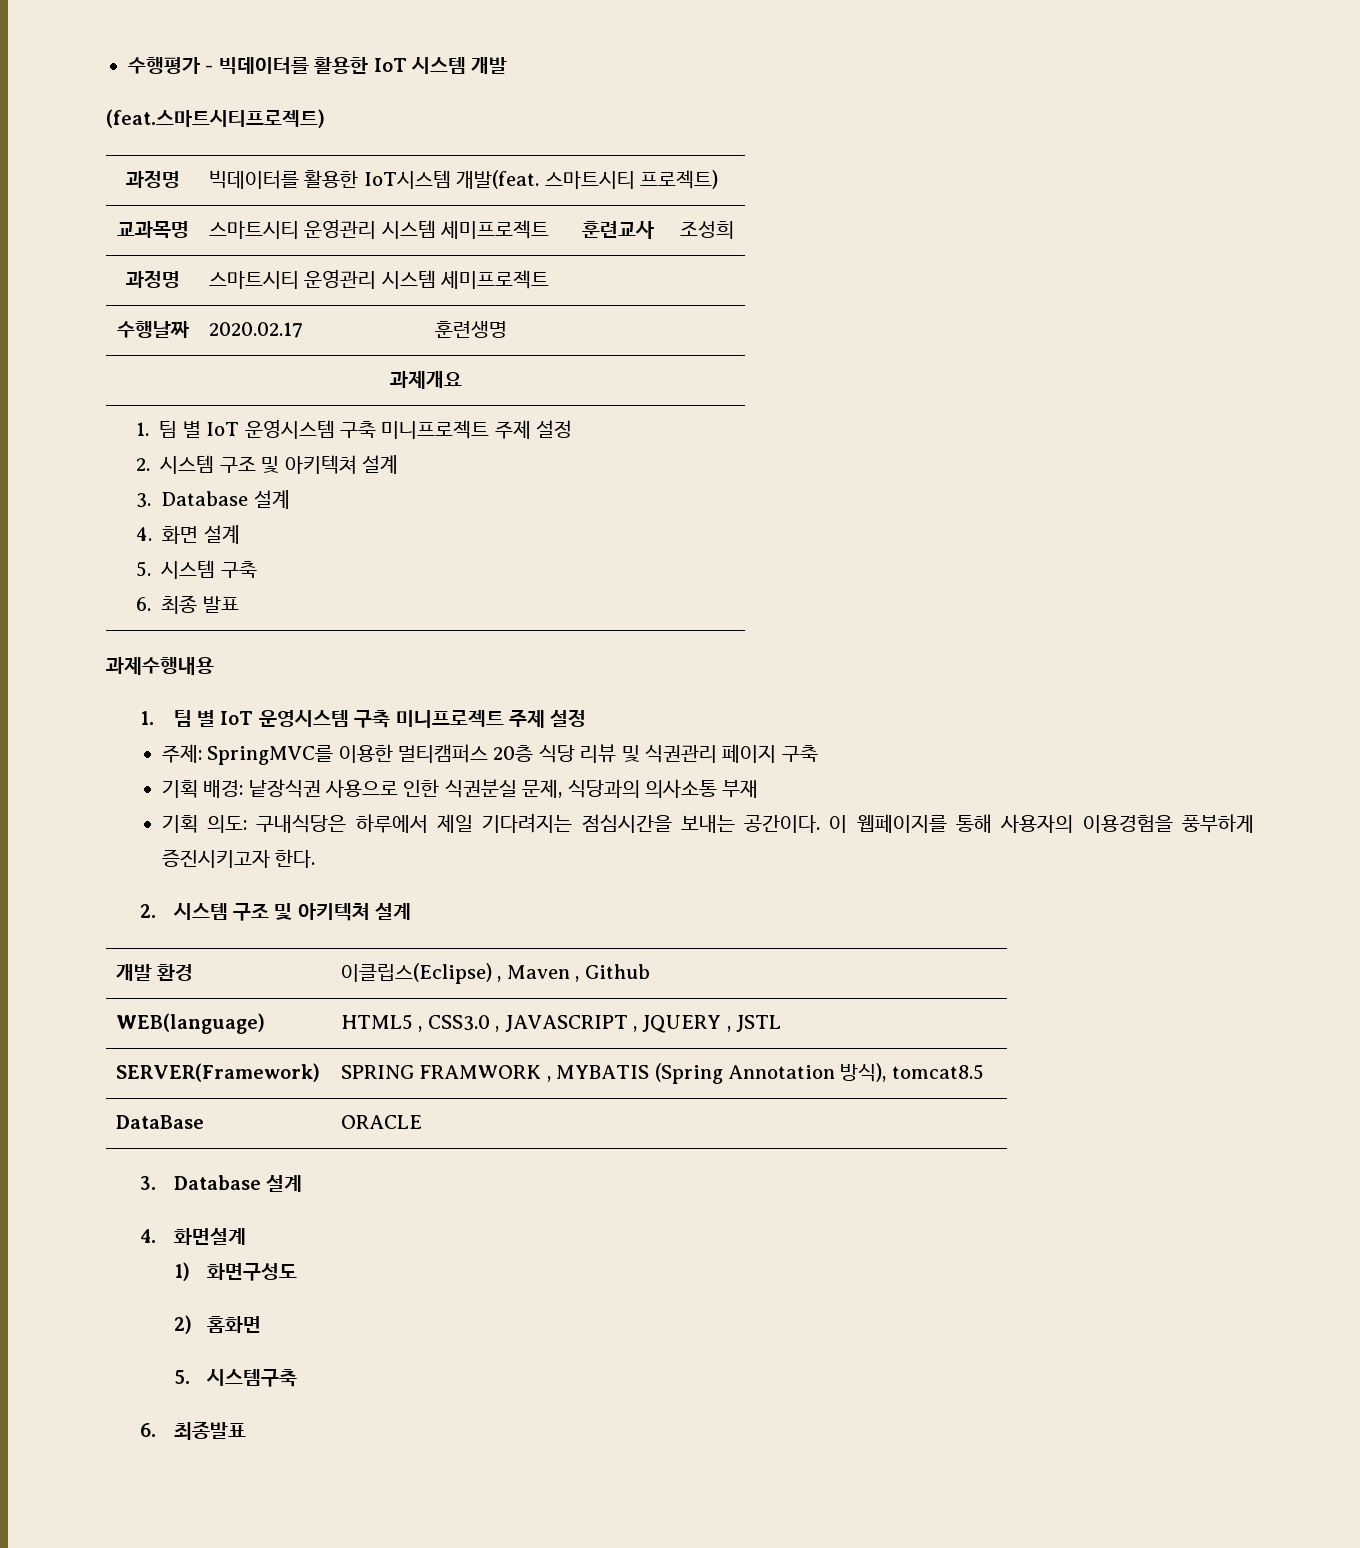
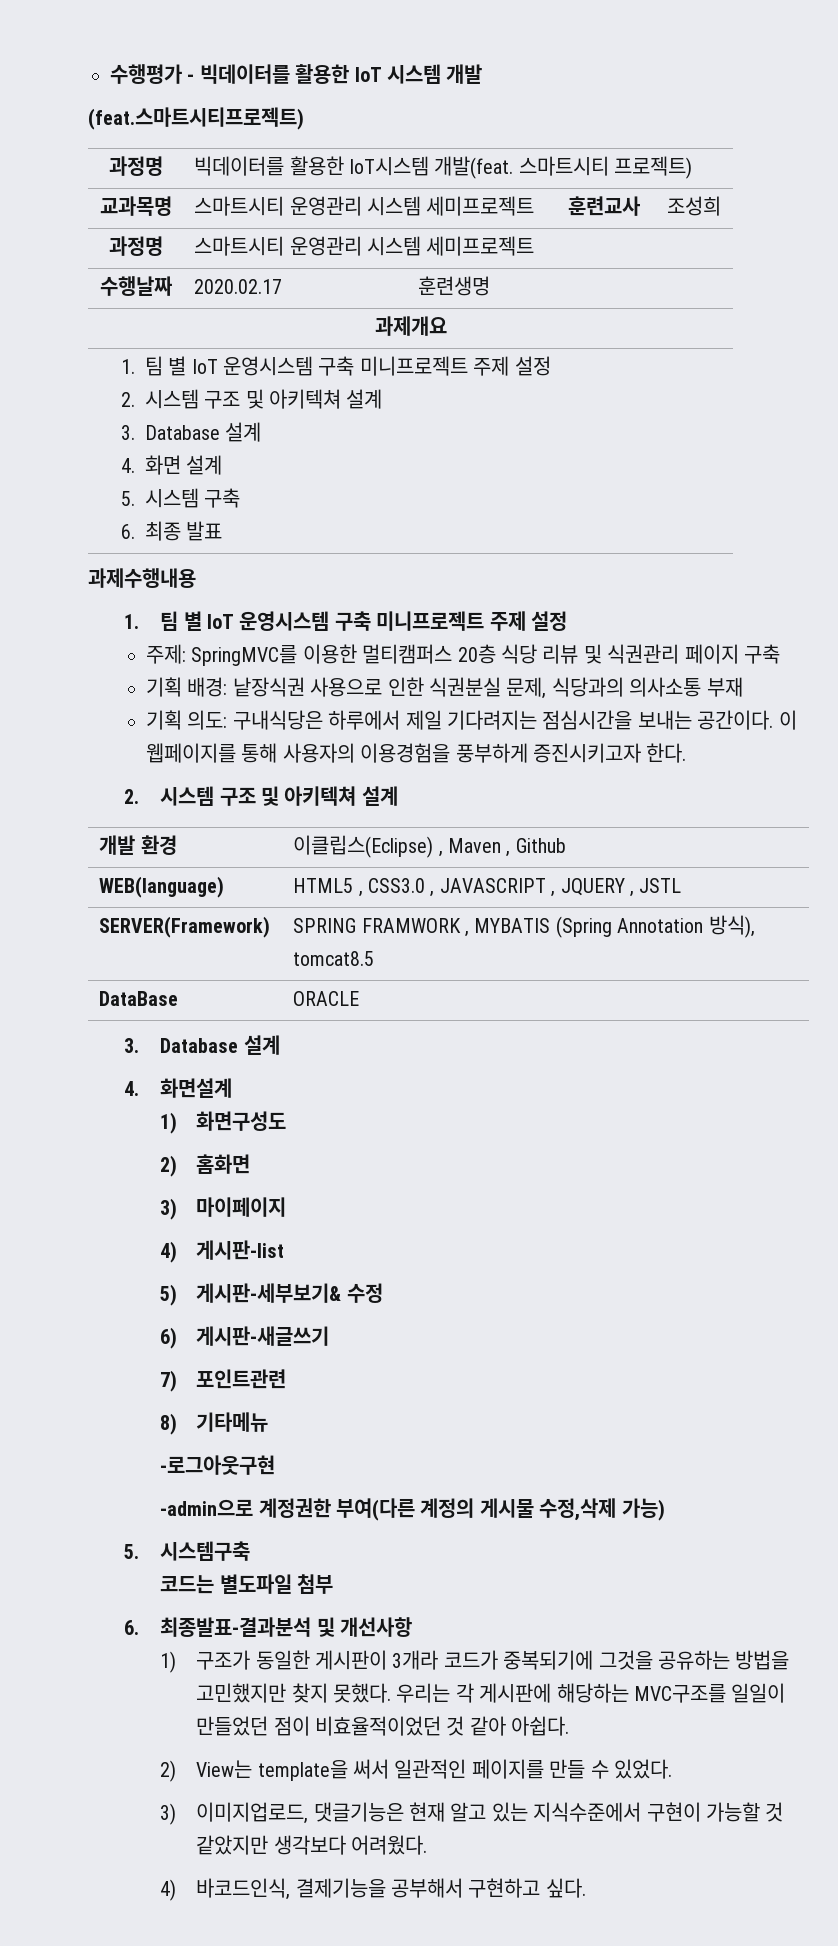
+ 3) 마이페이지
+ 4) 게시판-list
+ 5) 게시판-세부보기& 수정
+ 6) 게시판-새글쓰기
+ 7) 포인트관련
+ 8) 기타메뉴
+ -로그아웃구현
+ -admin으로 계정권한 부여(다른 계정의 게시물 수정,삭제 가능)
  5. 시스템구축
- 6. 최종발표
+ 코드는 별도파일 첨부
+ 6. 최종발표-결과분석 및 개선사항
+ 1) 구조가 동일한 게시판이 3개라 코드가 중복되기에 그것을 공유하는 방법을 고민했지만 찾지 못했다. 우리는 각 게시판에 해당하는 MVC구조를 일일이 만들었던 점이 비효율적이었던 것 같아 아쉽다.
+ 2) View는 template을 써서 일관적인 페이지를 만들 수 있었다.
+ 3) 이미지업로드, 댓글기능은 현재 알고 있는 지식수준에서 구현이 가능할 것 같았지만 생각보다 어려웠다.
+ 4) 바코드인식, 결제기능을 공부해서 구현하고 싶다.

